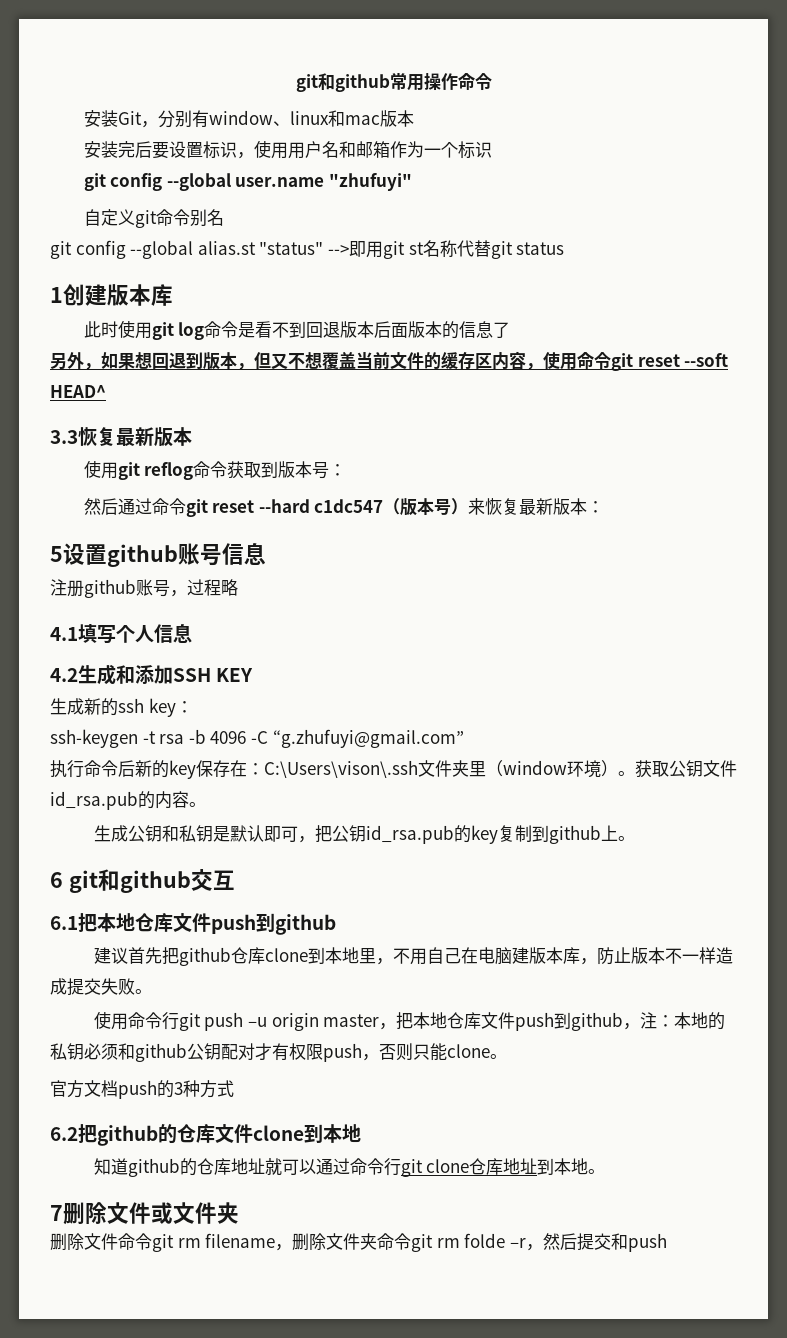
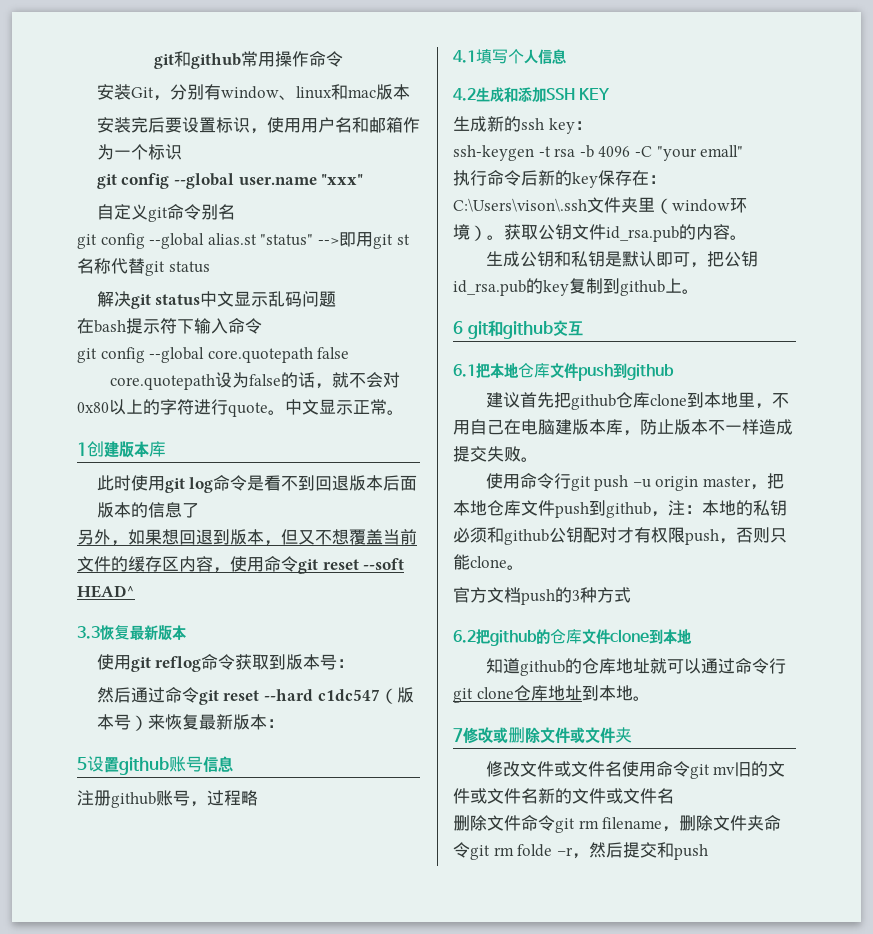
- git config --global user.name "zhufuyi"
+ git config --global user.name "xxx"
+ 解决git status中文显示乱码问题
+ 在bash提示符下输入命令
+ git config --global core.quotepath false
+ core.quotepath设为false的话，就不会对0x80以上的字符进行quote。中文显示正常。
- ssh-keygen -t rsa -b 4096 -C “g.zhufuyi@gmail.com”
+ ssh-keygen -t rsa -b 4096 -C "your emall"
- 7删除文件或文件夹
+ 7修改或删除文件或文件夹
+ 修改文件或文件名使用命令git mv旧的文件或文件名新的文件或文件名

